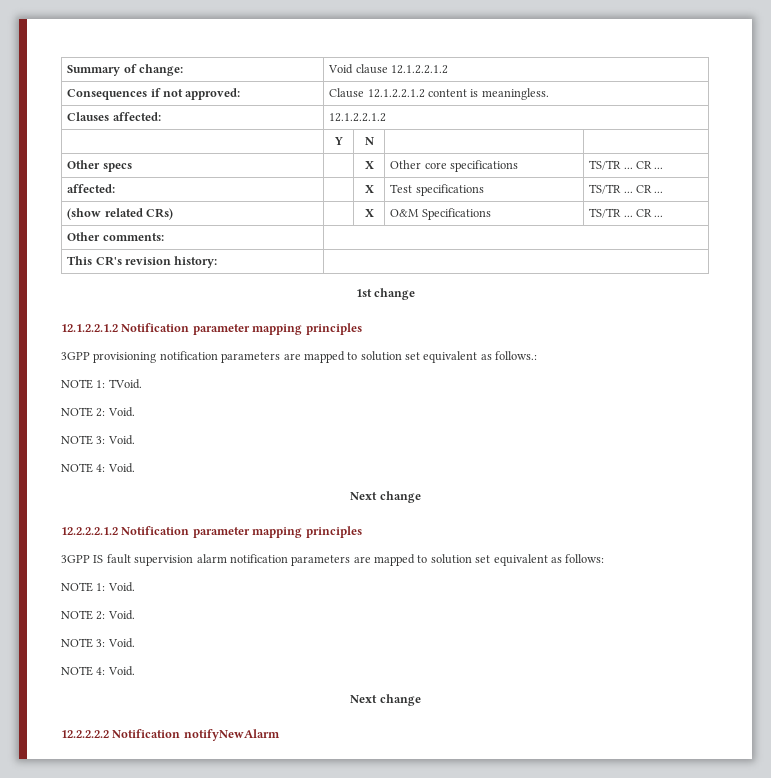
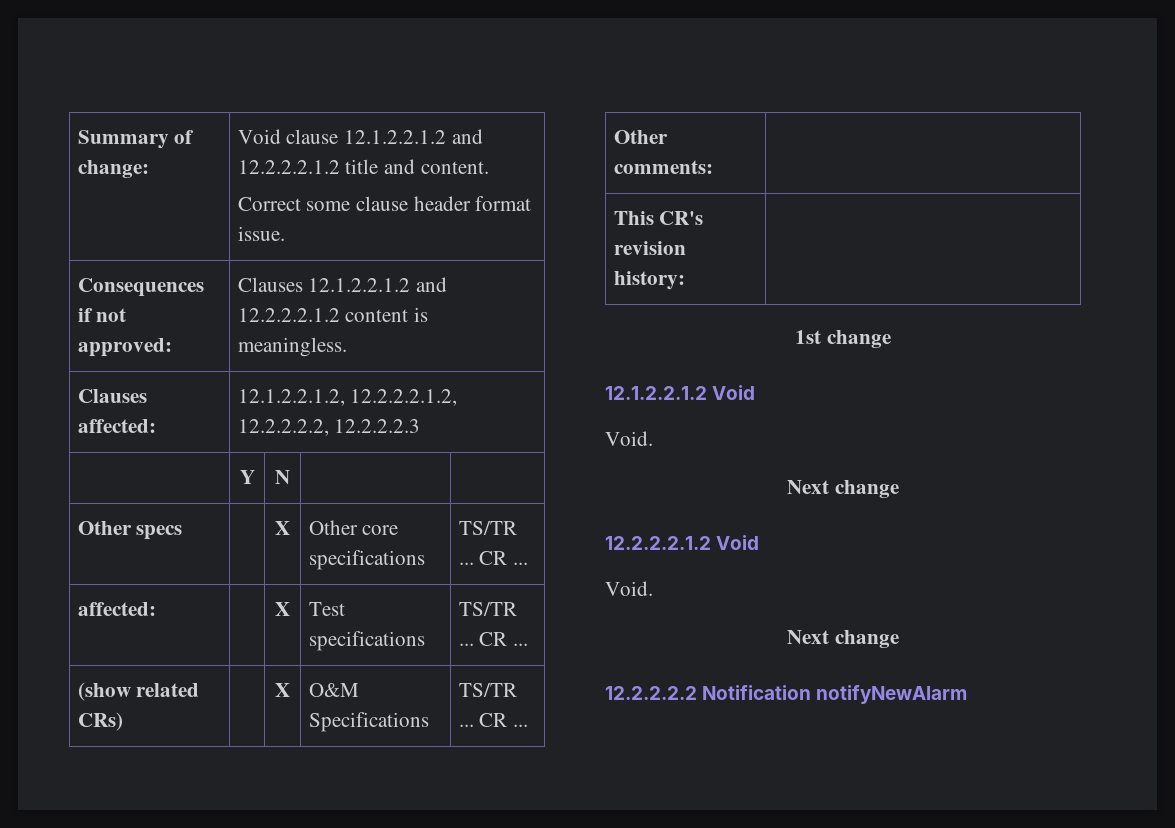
- Summary of change: | Void clause 12.1.2.2.1.2
+ Summary of change: | Void clause 12.1.2.2.1.2 and 12.2.2.2.1.2 title and content.
+ Correct some clause header format issue.
- Consequences if not approved: | Clause 12.1.2.2.1.2 content is meaningless.
+ Consequences if not approved: | Clauses 12.1.2.2.1.2 and 12.2.2.2.1.2 content is meaningless.
- Clauses affected: | 12.1.2.2.1.2
+ Clauses affected: | 12.1.2.2.1.2, 12.2.2.2.1.2, 12.2.2.2.2, 12.2.2.2.3
- 12.1.2.2.1.2 Notification parameter mapping principles
- 3GPP provisioning notification parameters are mapped to solution set equivalent as follows.:
- NOTE 1: TVoid.
- NOTE 2: Void.
- NOTE 3: Void.
- NOTE 4: Void.
+ 12.1.2.2.1.2 Void
+ Void.
  Next change
- 12.2.2.2.1.2 Notification parameter mapping principles
- 3GPP IS fault supervision alarm notification parameters are mapped to solution set equivalent as follows:
- NOTE 1: Void.
- NOTE 2: Void.
- NOTE 3: Void.
- NOTE 4: Void.
+ 12.2.2.2.1.2 Void
+ Void.

